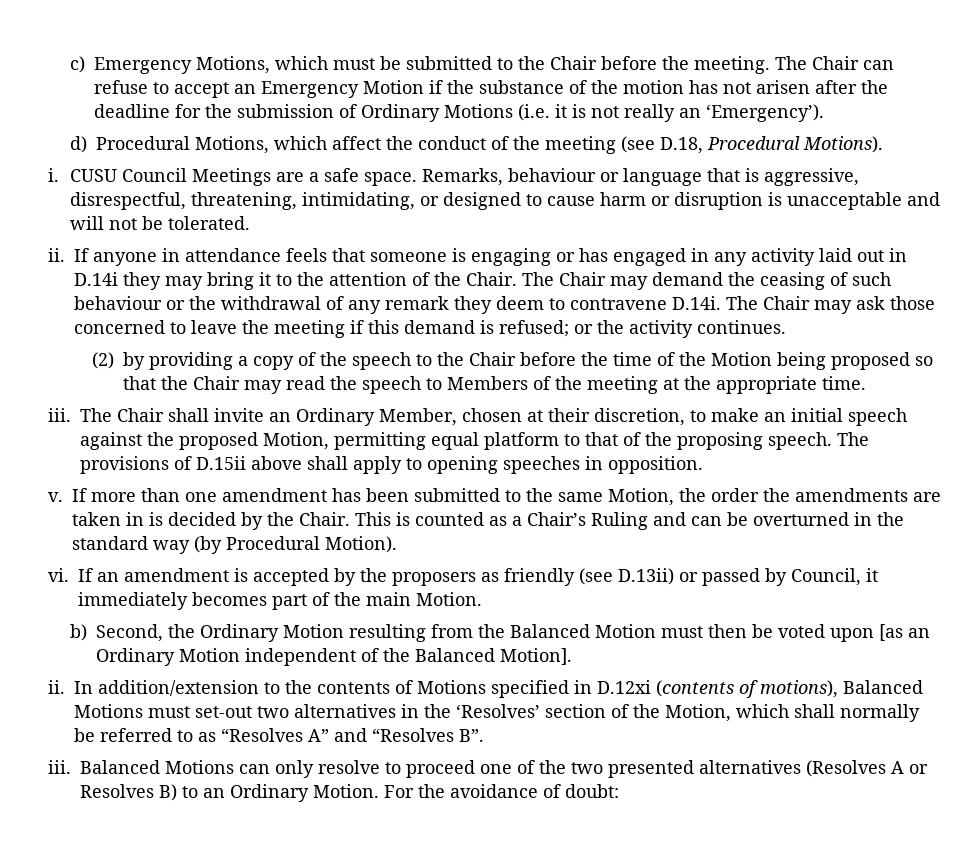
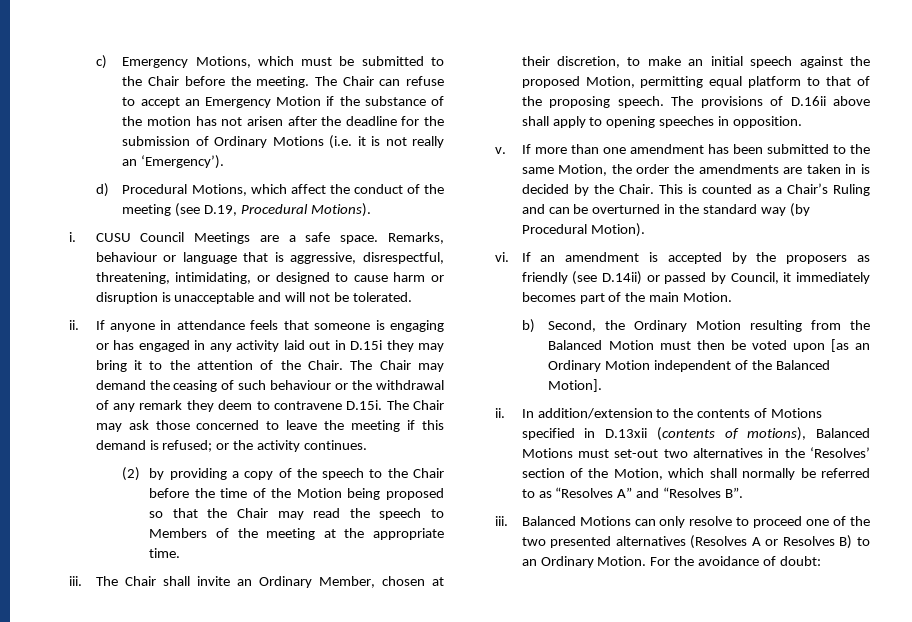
- d) Procedural Motions, which affect the conduct of the meeting (see D.18, Procedural Motions).
+ d) Procedural Motions, which affect the conduct of the meeting (see D.19, Procedural Motions).
- If anyone in attendance feels that someone is engaging or has engaged in any activity laid out in D.14i they may bring it to the attention of the Chair.
+ If anyone in attendance feels that someone is engaging or has engaged in any activity laid out in D.15i they may bring it to the attention of the Chair.
- The Chair may demand the ceasing of such behaviour or the withdrawal of any remark they deem to contravene D.14i. The Chair may ask those concerned to leave the meeting if this demand is refused; or the activity continues.
+ The Chair may demand the ceasing of such behaviour or the withdrawal of any remark they deem to contravene D.15i. The Chair may ask those concerned to leave the meeting if this demand is refused; or the activity continues.
- The provisions of D.15ii above shall apply to opening speeches in opposition.
+ The provisions of D.16ii above shall apply to opening speeches in opposition.
- If an amendment is accepted by the proposers as friendly (see D.13ii) or passed by Council, it immediately becomes part of the main Motion.
+ If an amendment is accepted by the proposers as friendly (see D.14ii) or passed by Council, it immediately becomes part of the main Motion.
- In addition/extension to the contents of Motions specified in D.12xi (contents of motions), Balanced Motions must set-out two alternatives in the ‘Resolves’ section of the Motion, which shall normally be referred to as “Resolves A” and “Resolves B”.
+ In addition/extension to the contents of Motions specified in D.13xii (contents of motions), Balanced Motions must set-out two alternatives in the ‘Resolves’ section of the Motion, which shall normally be referred to as “Resolves A” and “Resolves B”.

